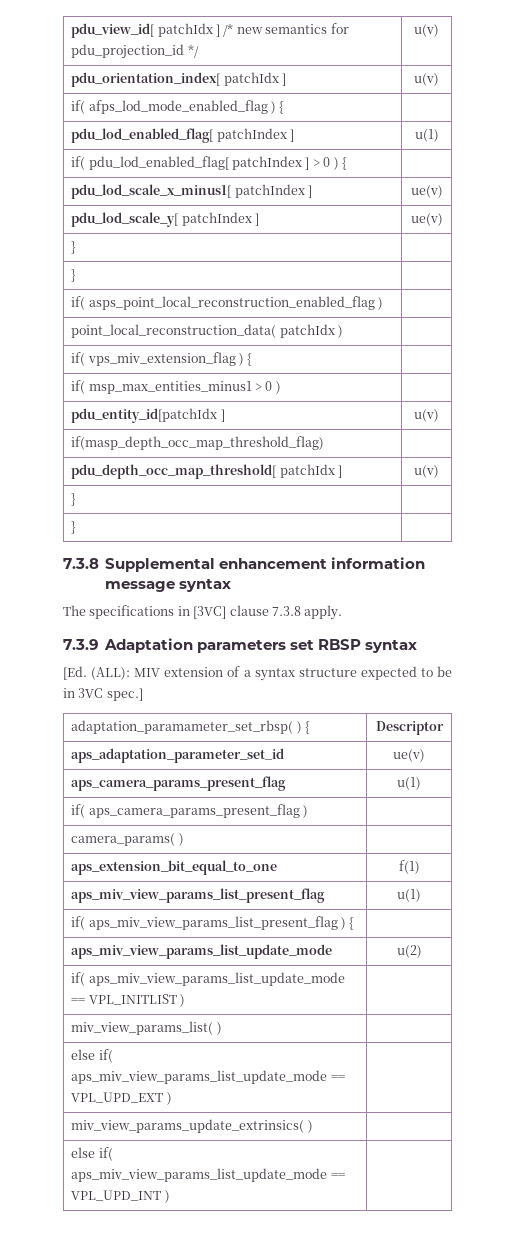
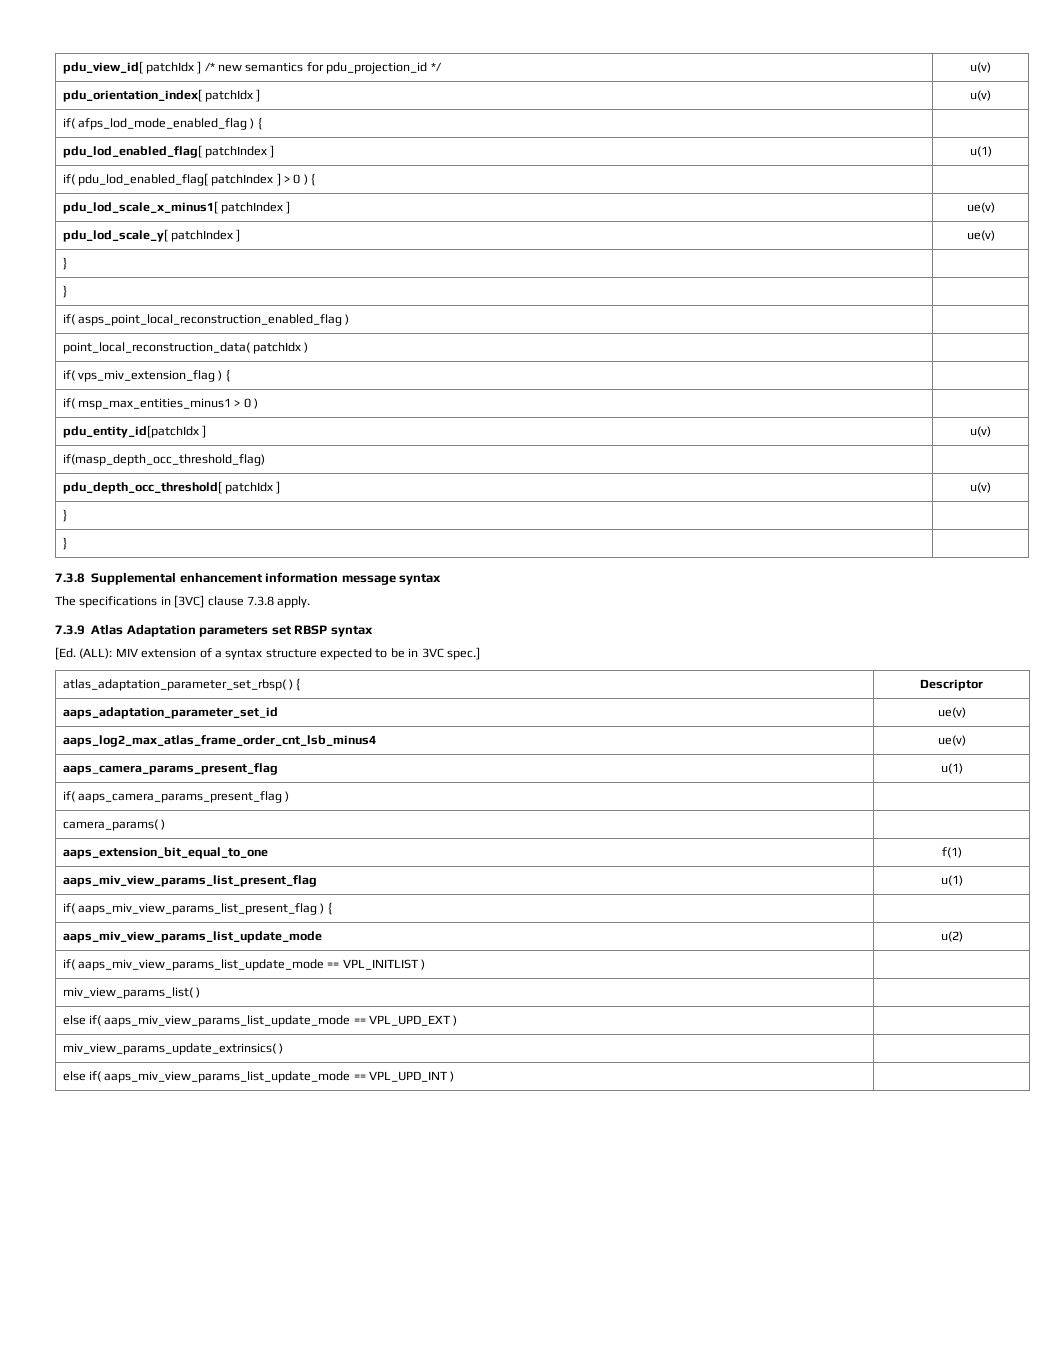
- if(masp_depth_occ_map_threshold_flag) |
- pdu_depth_occ_map_threshold[ patchIdx ] | u(v)
+ if(masp_depth_occ_threshold_flag) |
+ pdu_depth_occ_threshold[ patchIdx ] | u(v)
- 7.3.9 Adaptation parameters set RBSP syntax
+ 7.3.9 Atlas Adaptation parameters set RBSP syntax
- adaptation_paramameter_set_rbsp( ) { | Descriptor
+ atlas_adaptation_parameter_set_rbsp( ) { | Descriptor
- aps_adaptation_parameter_set_id | ue(v)
- aps_camera_params_present_flag | u(1)
- if( aps_camera_params_present_flag ) |
+ aaps_adaptation_parameter_set_id | ue(v)
+ aaps_log2_max_atlas_frame_order_cnt_lsb_minus4 | ue(v)
+ aaps_camera_params_present_flag | u(1)
+ if( aaps_camera_params_present_flag ) |
- aps_extension_bit_equal_to_one | f(1)
+ aaps_extension_bit_equal_to_one | f(1)
- aps_miv_view_params_list_present_flag | u(1)
- if( aps_miv_view_params_list_present_flag ) { |
- aps_miv_view_params_list_update_mode | u(2)
+ aaps_miv_view_params_list_present_flag | u(1)
+ if( aaps_miv_view_params_list_present_flag ) { |
+ aaps_miv_view_params_list_update_mode | u(2)
- if( aps_miv_view_params_list_update_mode == VPL_INITLIST ) |
+ if( aaps_miv_view_params_list_update_mode == VPL_INITLIST ) |
- else if( aps_miv_view_params_list_update_mode == VPL_UPD_EXT ) |
+ else if( aaps_miv_view_params_list_update_mode == VPL_UPD_EXT ) |
- else if( aps_miv_view_params_list_update_mode == VPL_UPD_INT ) |
+ else if( aaps_miv_view_params_list_update_mode == VPL_UPD_INT ) |

